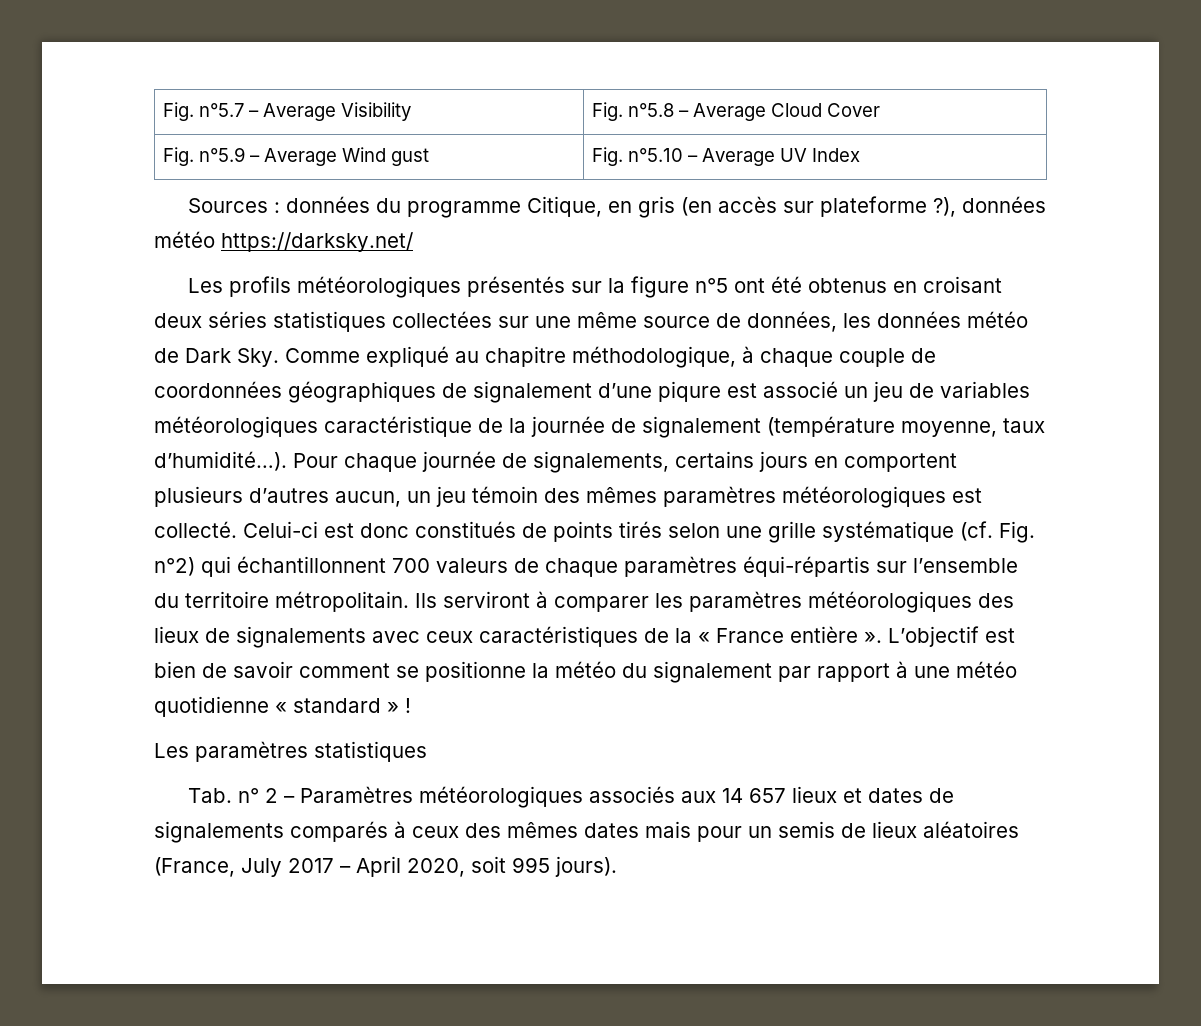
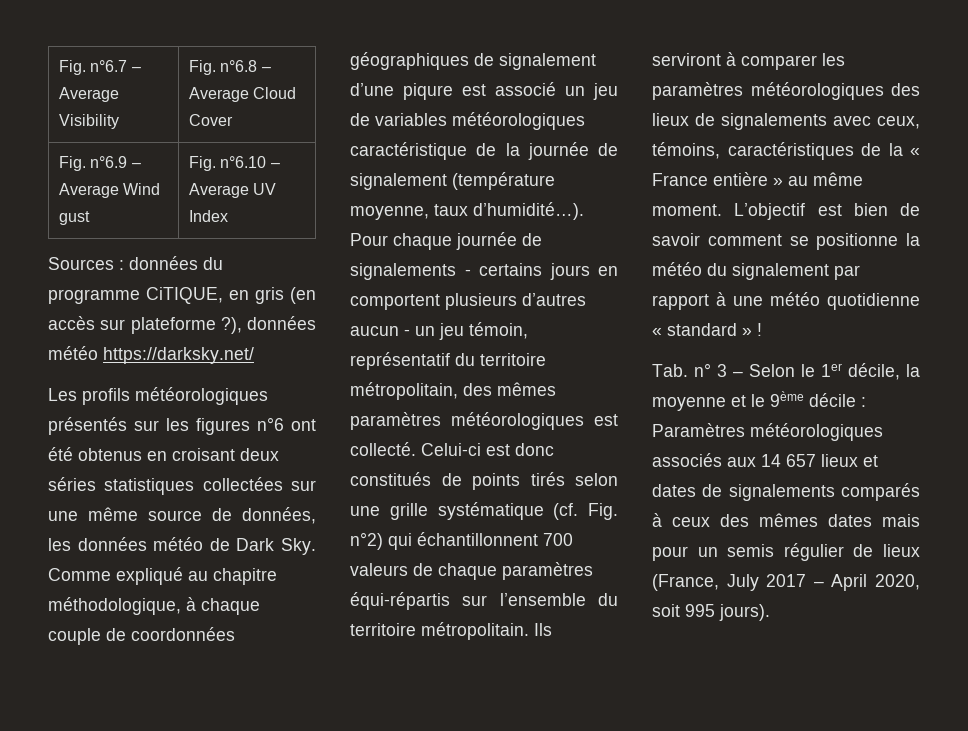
- Fig. n°5.7 – Average Visibility | Fig. n°5.8 – Average Cloud Cover
+ Fig. n°6.7 – Average Visibility | Fig. n°6.8 – Average Cloud Cover
- Fig. n°5.9 – Average Wind gust | Fig. n°5.10 – Average UV Index
+ Fig. n°6.9 – Average Wind gust | Fig. n°6.10 – Average UV Index
- Sources : données du programme Citique, en gris (en accès sur plateforme ?), données météo https://darksky.net/
+ Sources : données du programme CiTIQUE, en gris (en accès sur plateforme ?), données météo https://darksky.net/
- Les profils météorologiques présentés sur la figure n°5 ont été obtenus en croisant deux séries statistiques collectées sur une même source de données, les données météo de Dark Sky. Comme expliqué au chapitre méthodologique, à chaque couple de coordonnées géographiques de signalement d’une piqure est associé un jeu de variables météorologiques caractéristique de la journée de signalement (température moyenne, taux d’humidité…).
+ Les profils météorologiques présentés sur les figures n°6 ont été obtenus en croisant deux séries statistiques collectées sur une même source de données, les données météo de Dark Sky. Comme expliqué au chapitre méthodologique, à chaque couple de coordonnées géographiques de signalement d’une piqure est associé un jeu de variables météorologiques caractéristique de la journée de signalement (température moyenne, taux d’humidité…).
- Pour chaque journée de signalements, certains jours en comportent plusieurs d’autres aucun, un jeu témoin des mêmes paramètres météorologiques est collecté.
+ Pour chaque journée de signalements - certains jours en comportent plusieurs d’autres aucun - un jeu témoin, représentatif du territoire métropolitain, des mêmes paramètres météorologiques est collecté.
- Ils serviront à comparer les paramètres météorologiques des lieux de signalements avec ceux caractéristiques de la « France entière ».
+ Ils serviront à comparer les paramètres météorologiques des lieux de signalements avec ceux, témoins, caractéristiques de la « France entière » au même moment.
- Les paramètres statistiques
- Tab. n° 2 – Paramètres météorologiques associés aux 14 657 lieux et dates de signalements comparés à ceux des mêmes dates mais pour un semis de lieux aléatoires (France, July 2017 – April 2020, soit 995 jours).
+ Tab. n° 3 – Selon le 1er décile, la moyenne et le 9ème décile : Paramètres météorologiques associés aux 14 657 lieux et dates de signalements comparés à ceux des mêmes dates mais pour un semis régulier de lieux (France, July 2017 – April 2020, soit 995 jours).

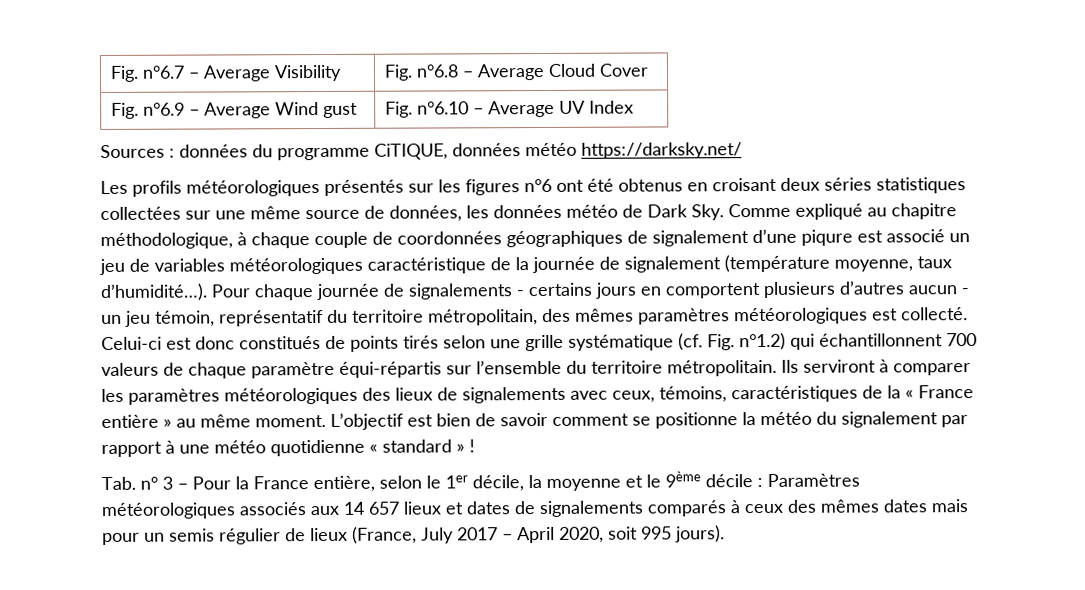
- Sources : données du programme CiTIQUE, en gris (en accès sur plateforme ?), données météo https://darksky.net/
+ Sources : données du programme CiTIQUE, données météo https://darksky.net/
- Celui-ci est donc constitués de points tirés selon une grille systématique (cf. Fig. n°2) qui échantillonnent 700 valeurs de chaque paramètres équi-répartis sur l’ensemble du territoire métropolitain.
+ Celui-ci est donc constitués de points tirés selon une grille systématique (cf. Fig. n°1.2) qui échantillonnent 700 valeurs de chaque paramètre équi-répartis sur l’ensemble du territoire métropolitain.
- Tab. n° 3 – Selon le 1er décile, la moyenne et le 9ème décile : Paramètres météorologiques associés aux 14 657 lieux et dates de signalements comparés à ceux des mêmes dates mais pour un semis régulier de lieux (France, July 2017 – April 2020, soit 995 jours).
+ Tab. n° 3 – Pour la France entière, selon le 1er décile, la moyenne et le 9ème décile : Paramètres météorologiques associés aux 14 657 lieux et dates de signalements comparés à ceux des mêmes dates mais pour un semis régulier de lieux (France, July 2017 – April 2020, soit 995 jours).

